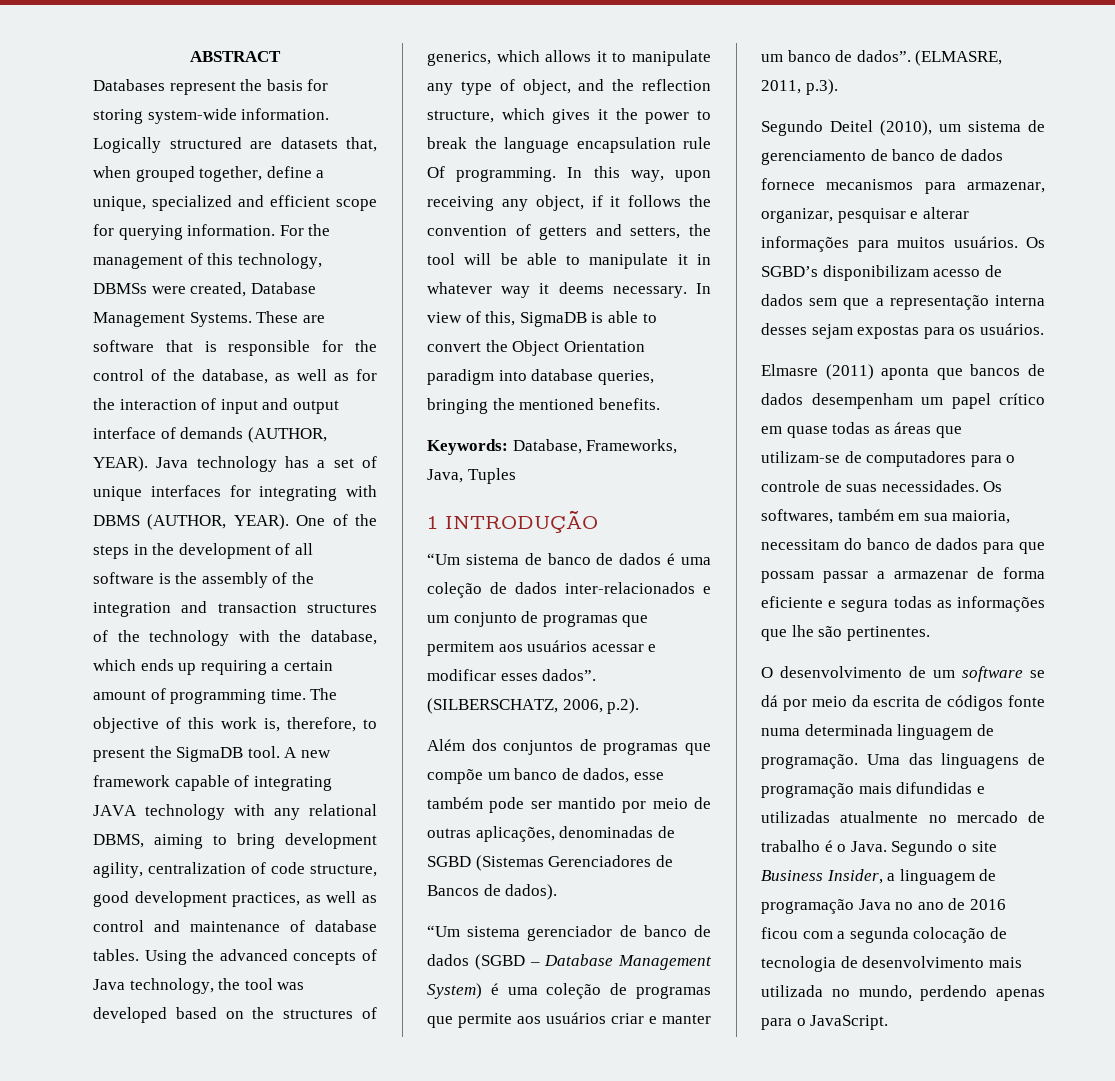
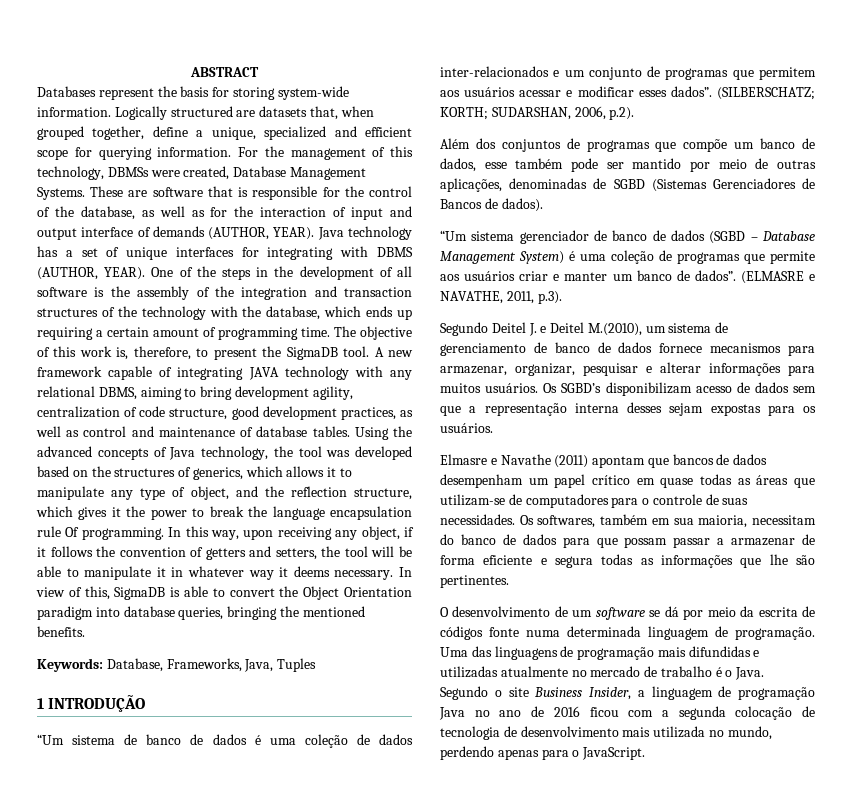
- (SILBERSCHATZ, 2006, p.2).
+ (SILBERSCHATZ; KORTH; SUDARSHAN, 2006, p.2).
- (ELMASRE, 2011, p.3).
+ (ELMASRE e NAVATHE, 2011, p.3).
- Segundo Deitel (2010), um sistema de gerenciamento de banco de dados fornece mecanismos para armazenar, organizar, pesquisar e alterar informações para muitos usuários.
+ Segundo Deitel J. e Deitel M.(2010), um sistema de gerenciamento de banco de dados fornece mecanismos para armazenar, organizar, pesquisar e alterar informações para muitos usuários.
- Elmasre (2011) aponta que bancos de dados desempenham um papel crítico em quase todas as áreas que utilizam-se de computadores para o controle de suas necessidades.
+ Elmasre e Navathe (2011) apontam que bancos de dados desempenham um papel crítico em quase todas as áreas que utilizam-se de computadores para o controle de suas necessidades.

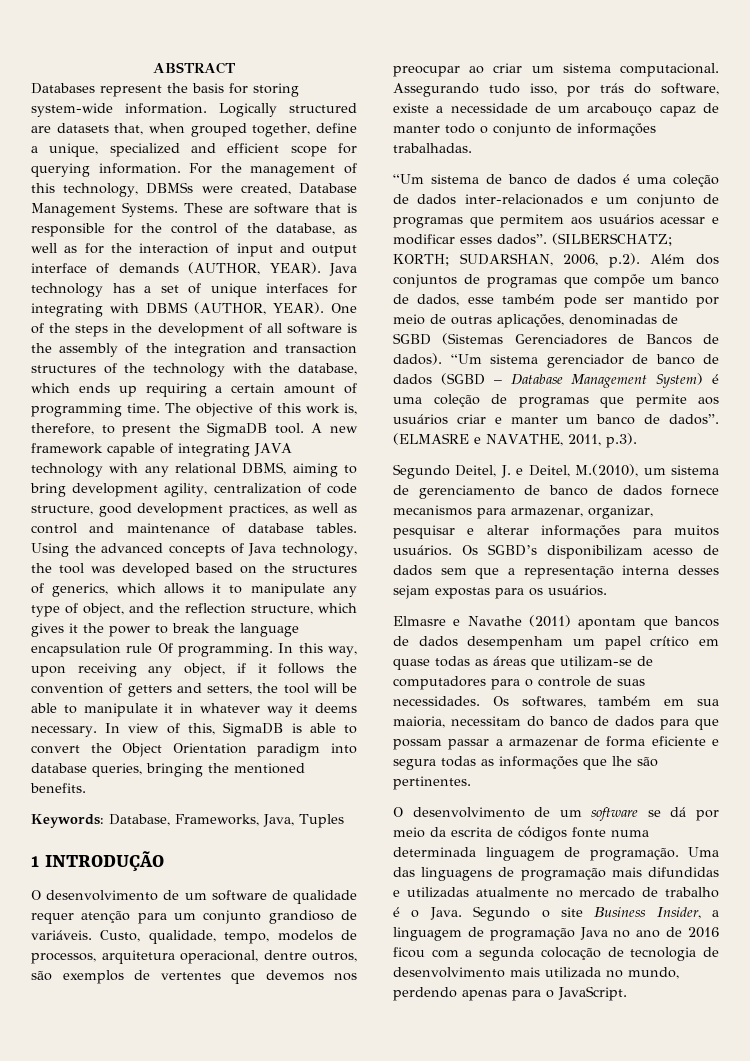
+ O desenvolvimento de um software de qualidade requer atenção para um conjunto grandioso de variáveis. Custo, qualidade, tempo, modelos de processos, arquitetura operacional, dentre outros, são exemplos de vertentes que devemos nos preocupar ao criar um sistema computacional. Assegurando tudo isso, por trás do software, existe a necessidade de um arcabouço capaz de manter todo o conjunto de informações trabalhadas.
- SUDARSHAN, 2006, p.2).
- Além dos conjuntos de programas que compõe um banco de dados, esse também pode ser mantido por meio de outras aplicações, denominadas de SGBD (Sistemas Gerenciadores de Bancos de dados).
- “Um sistema gerenciador de banco de dados (SGBD – Database Management System) é uma coleção de programas que permite aos usuários criar e manter um banco de dados”.
+ SUDARSHAN, 2006, p.2). Além dos conjuntos de programas que compõe um banco de dados, esse também pode ser mantido por meio de outras aplicações, denominadas de SGBD (Sistemas Gerenciadores de Bancos de dados). “Um sistema gerenciador de banco de dados (SGBD – Database Management System) é uma coleção de programas que permite aos usuários criar e manter um banco de dados”.
- Segundo Deitel J. e Deitel M.(2010), um sistema de gerenciamento de banco de dados fornece mecanismos para armazenar, organizar, pesquisar e alterar informações para muitos usuários.
+ Segundo Deitel, J. e Deitel, M.(2010), um sistema de gerenciamento de banco de dados fornece mecanismos para armazenar, organizar, pesquisar e alterar informações para muitos usuários.

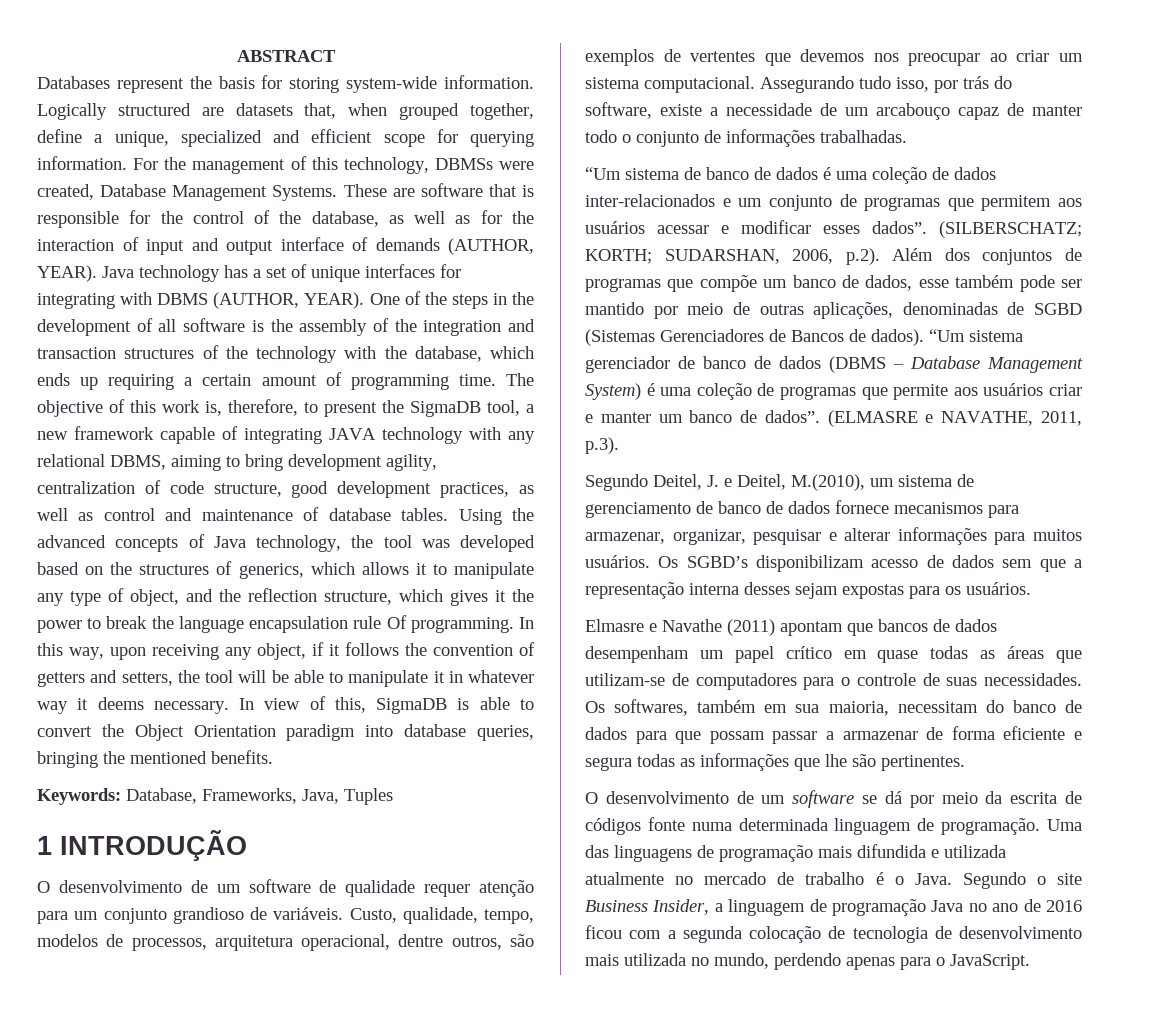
- The objective of this work is, therefore, to present the SigmaDB tool. A new framework capable of integrating JAVA technology with any relational DBMS, aiming to bring development agility, centralization of code structure, good development practices, as well as control and maintenance of database tables.
+ The objective of this work is, therefore, to present the SigmaDB tool, a new framework capable of integrating JAVA technology with any relational DBMS, aiming to bring development agility, centralization of code structure, good development practices, as well as control and maintenance of database tables.
- “Um sistema gerenciador de banco de dados (SGBD – Database Management System) é uma coleção de programas que permite aos usuários criar e manter um banco de dados”.
+ “Um sistema gerenciador de banco de dados (DBMS – Database Management System) é uma coleção de programas que permite aos usuários criar e manter um banco de dados”.
- Uma das linguagens de programação mais difundidas e utilizadas atualmente no mercado de trabalho é o Java.
+ Uma das linguagens de programação mais difundida e utilizada atualmente no mercado de trabalho é o Java.

